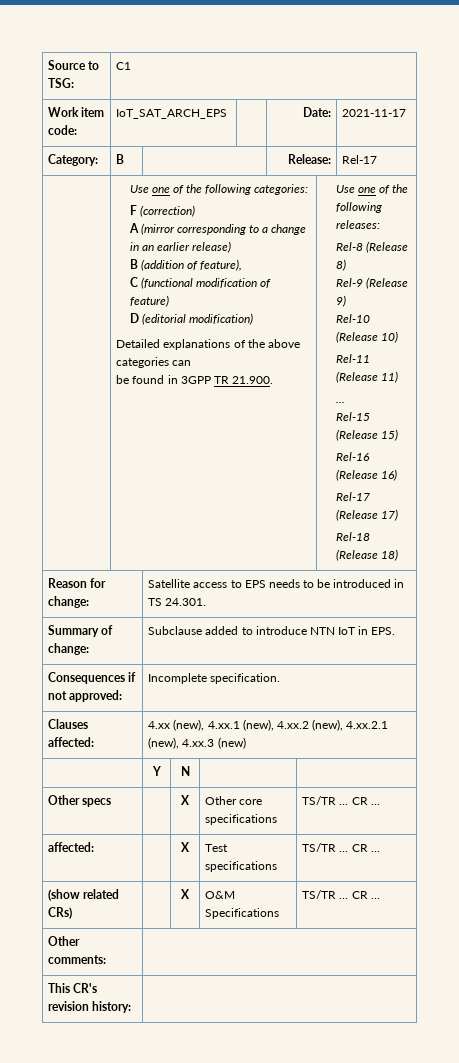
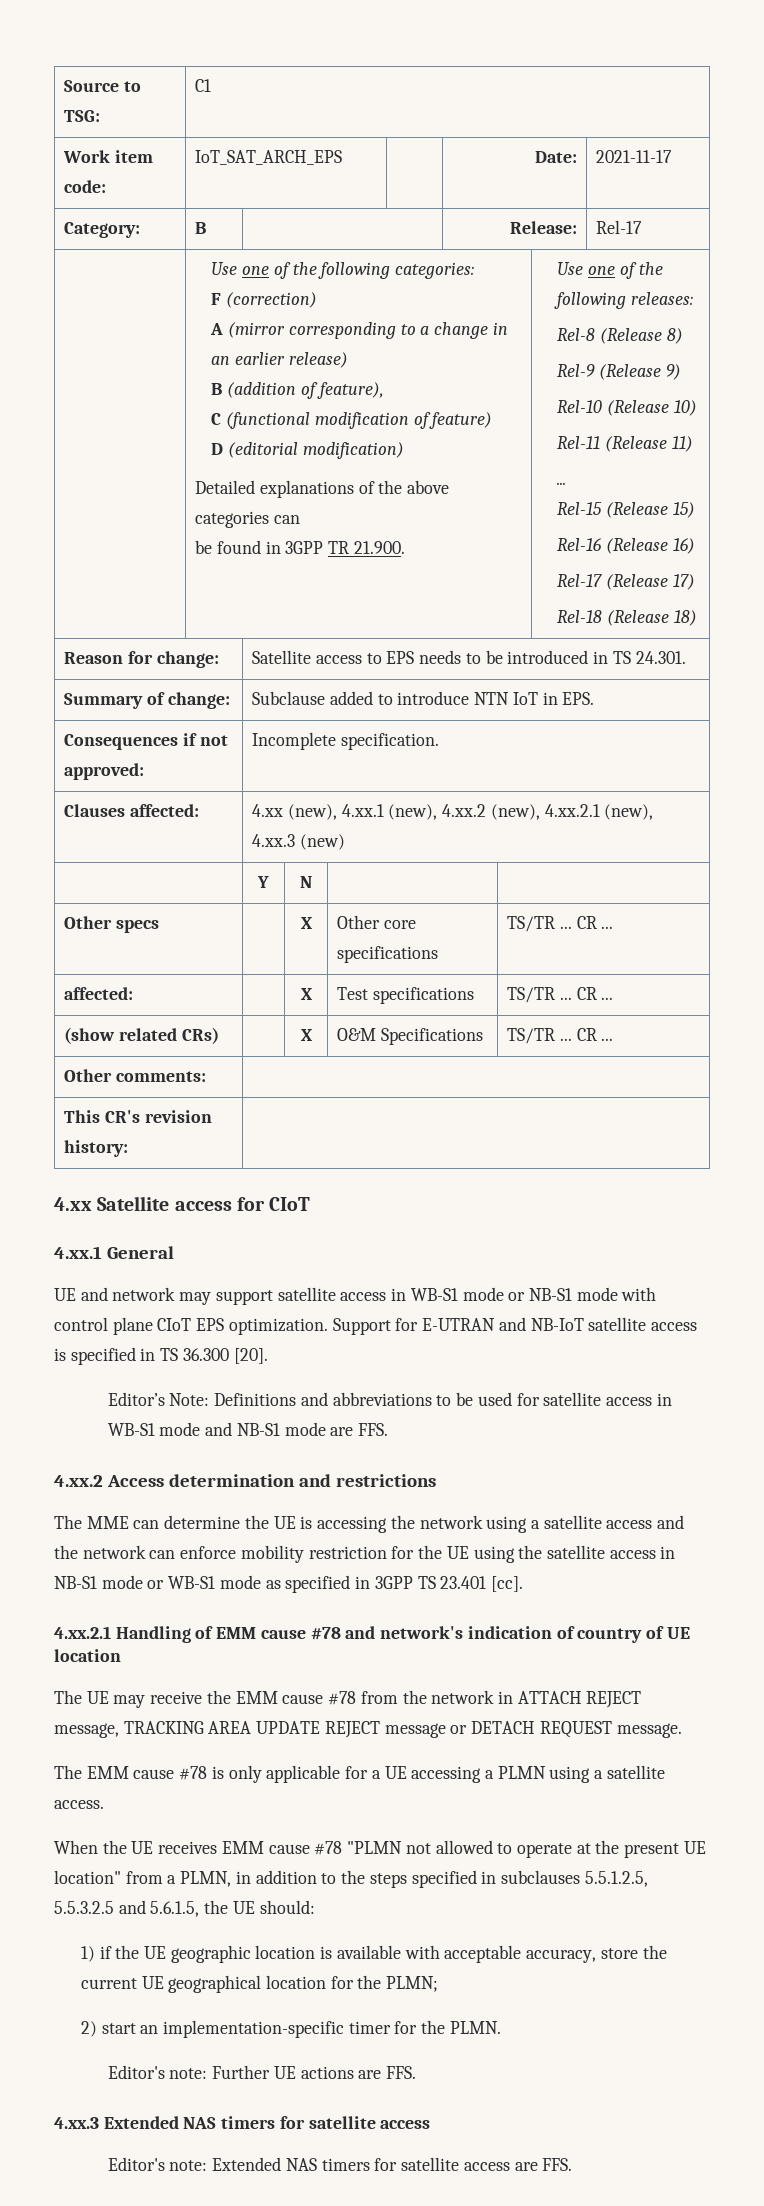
+ 4.xx Satellite access for CIoT
+ 4.xx.1 General
+ UE and network may support satellite access in WB-S1 mode or NB-S1 mode with control plane CIoT EPS optimization. Support for E-UTRAN and NB-IoT satellite access is specified in TS 36.300 [20].
+ Editor’s Note: Definitions and abbreviations to be used for satellite access in WB-S1 mode and NB-S1 mode are FFS.
+ 4.xx.2 Access determination and restrictions
+ The MME can determine the UE is accessing the network using a satellite access and the network can enforce mobility restriction for the UE using the satellite access in NB-S1 mode or WB-S1 mode as specified in 3GPP TS 23.401 [cc].
+ 4.xx.2.1 Handling of EMM cause #78 and network's indication of country of UE location
+ The UE may receive the EMM cause #78 from the network in ATTACH REJECT message, TRACKING AREA UPDATE REJECT message or DETACH REQUEST message.
+ The EMM cause #78 is only applicable for a UE accessing a PLMN using a satellite access.
+ When the UE receives EMM cause #78 "PLMN not allowed to operate at the present UE location" from a PLMN, in addition to the steps specified in subclauses 5.5.1.2.5, 5.5.3.2.5 and 5.6.1.5, the UE should:
+ 1) if the UE geographic location is available with acceptable accuracy, store the current UE geographical location for the PLMN;
+ 2) start an implementation-specific timer for the PLMN.
+ Editor's note: Further UE actions are FFS.
+ 4.xx.3 Extended NAS timers for satellite access
+ Editor's note: Extended NAS timers for satellite access are FFS.

